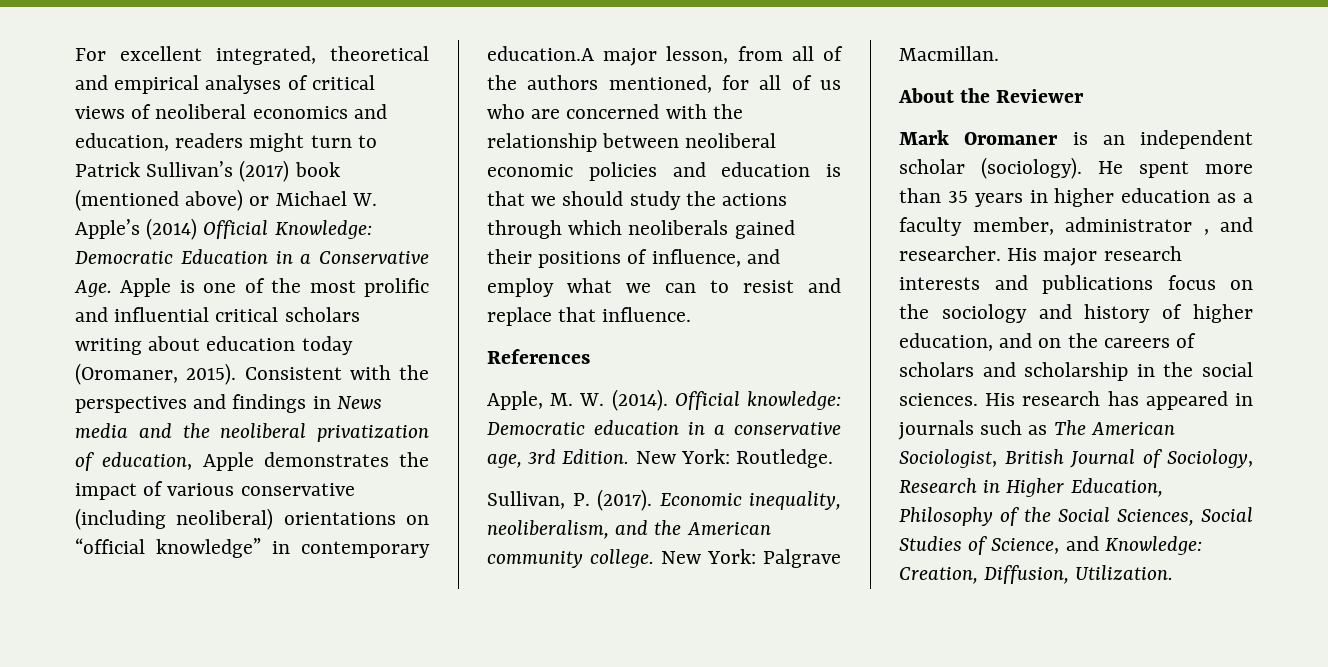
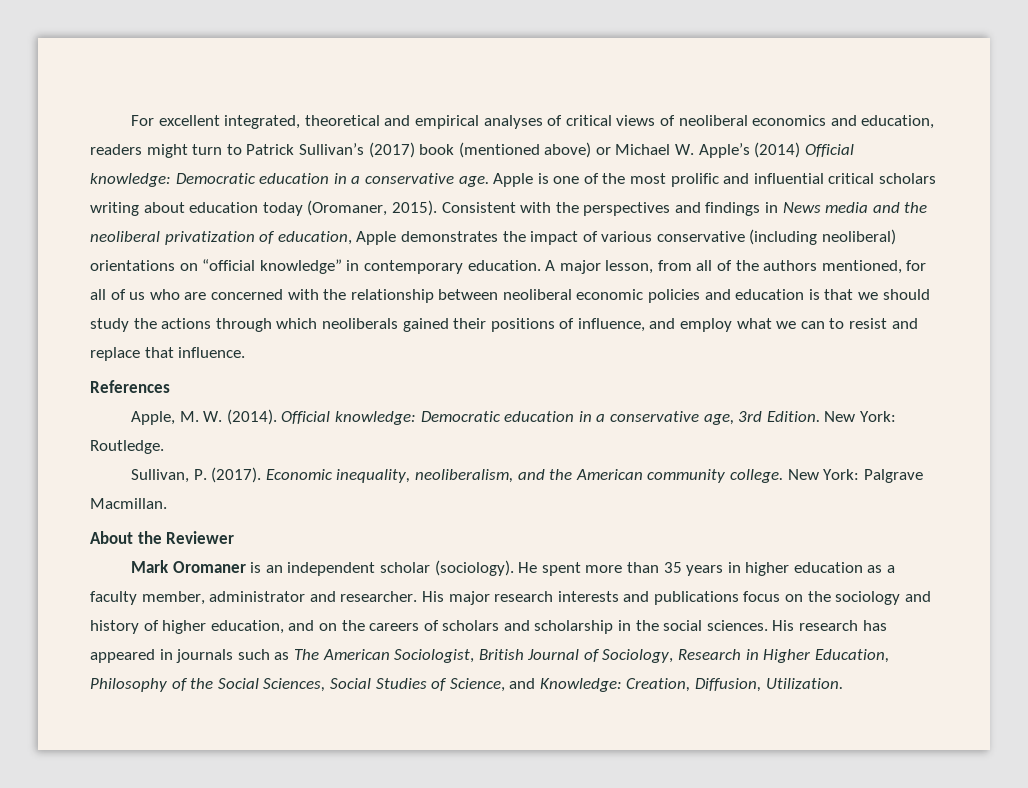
- For excellent integrated, theoretical and empirical analyses of critical views of neoliberal economics and education, readers might turn to Patrick Sullivan’s (2017) book (mentioned above) or Michael W. Apple’s (2014) Official Knowledge: Democratic Education in a Conservative Age. Apple is one of the most prolific and influential critical scholars writing about education today (Oromaner, 2015).
+ For excellent integrated, theoretical and empirical analyses of critical views of neoliberal economics and education, readers might turn to Patrick Sullivan’s (2017) book (mentioned above) or Michael W. Apple’s (2014) Official knowledge: Democratic education in a conservative age. Apple is one of the most prolific and influential critical scholars writing about education today (Oromaner, 2015).
- Consistent with the perspectives and findings in News media and the neoliberal privatization of education, Apple demonstrates the impact of various conservative (including neoliberal) orientations on “official knowledge” in contemporary education.A major lesson, from all of the authors mentioned, for all of us who are concerned with the relationship between neoliberal economic policies and education is that we should study the actions through which neoliberals gained their positions of influence, and employ what we can to resist and replace that influence.
+ Consistent with the perspectives and findings in News media and the neoliberal privatization of education, Apple demonstrates the impact of various conservative (including neoliberal) orientations on “official knowledge” in contemporary education. A major lesson, from all of the authors mentioned, for all of us who are concerned with the relationship between neoliberal economic policies and education is that we should study the actions through which neoliberals gained their positions of influence, and employ what we can to resist and replace that influence.
- He spent more than 35 years in higher education as a faculty member, administrator , and researcher.
+ He spent more than 35 years in higher education as a faculty member, administrator and researcher.

